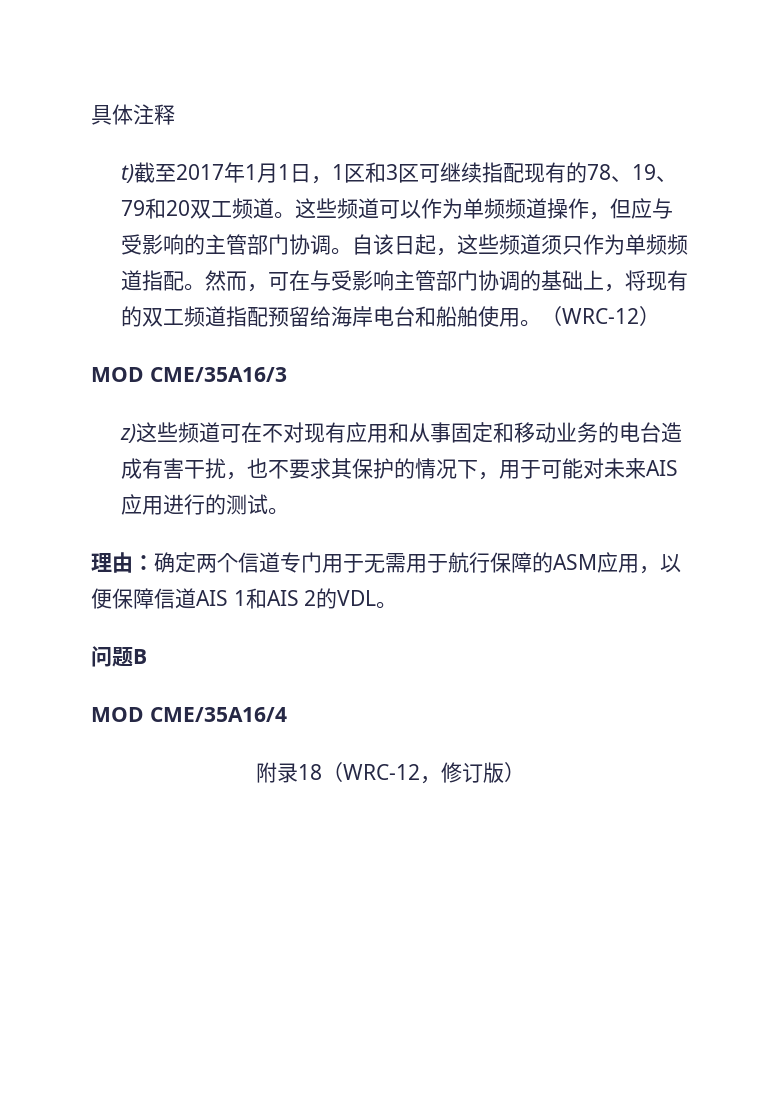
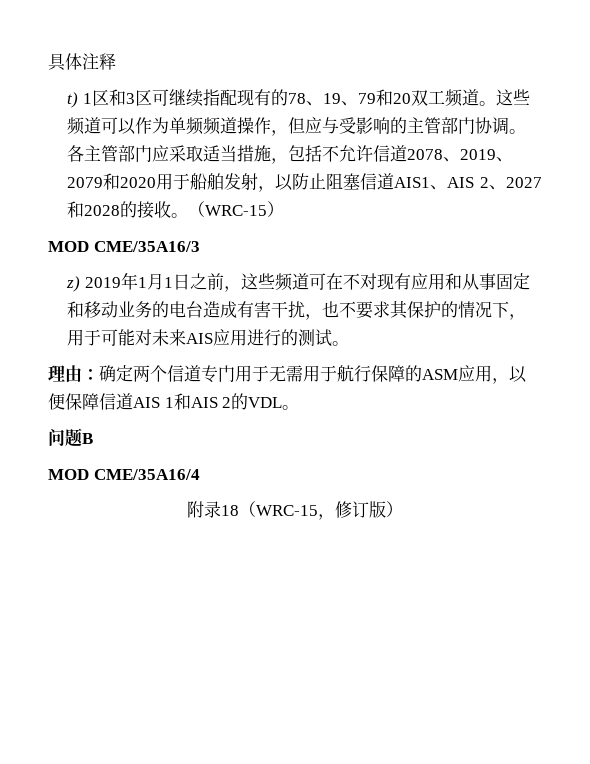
- t)截至2017年1月1日，1区和3区可继续指配现有的78、19、79和20双工频道。
+ t) 1区和3区可继续指配现有的78、19、79和20双工频道。
- 自该日起，这些频道须只作为单频频道指配。然而，可在与受影响主管部门协调的基础上，将现有的双工频道指配预留给海岸电台和船舶使用。（WRC-12）
+ 各主管部门应采取适当措施，包括不允许信道2078、2019、2079和2020用于船舶发射，以防止阻塞信道AIS1、AIS 2、2027和2028的接收。（WRC-15）
  MOD CME/35A16/3
- z)这些频道可在不对现有应用和从事固定和移动业务的电台造成有害干扰，也不要求其保护的情况下，用于可能对未来AIS应用进行的测试。
+ z) 2019年1月1日之前，这些频道可在不对现有应用和从事固定和移动业务的电台造成有害干扰，也不要求其保护的情况下，用于可能对未来AIS应用进行的测试。
- 附录18（WRC-12，修订版）
+ 附录18（WRC-15，修订版）

